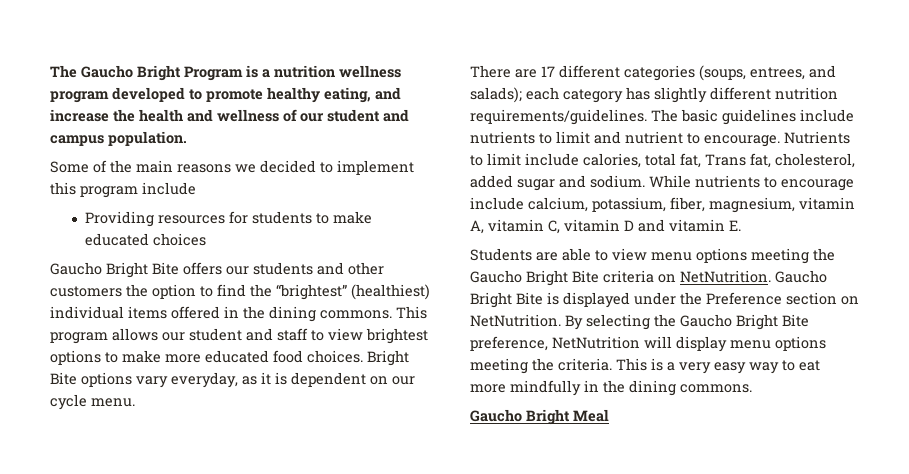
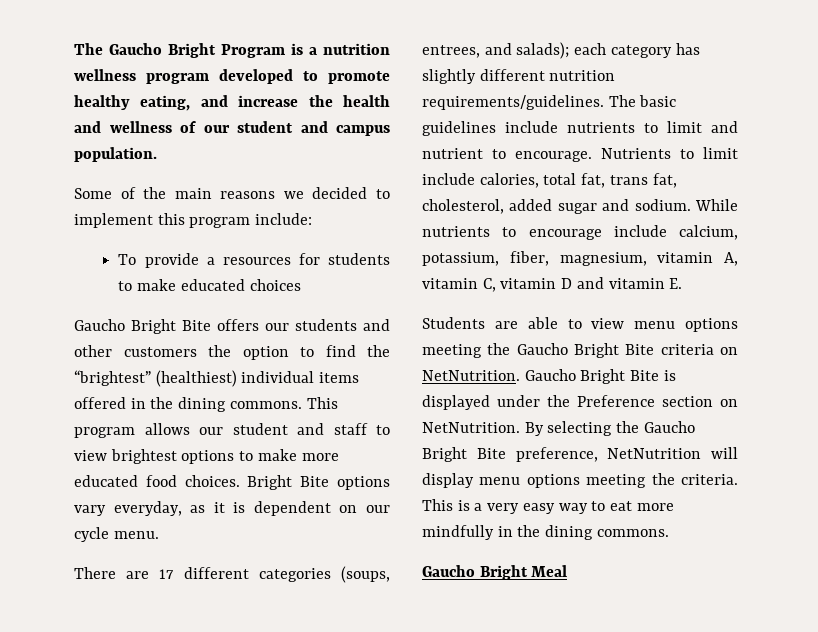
- Some of the main reasons we decided to implement this program include
- Providing resources for students to make educated choices
+ Some of the main reasons we decided to implement this program include:
+ To provide a resources for students to make educated choices
- Nutrients to limit include calories, total fat, Trans fat, cholesterol, added sugar and sodium.
+ Nutrients to limit include calories, total fat, trans fat, cholesterol, added sugar and sodium.

